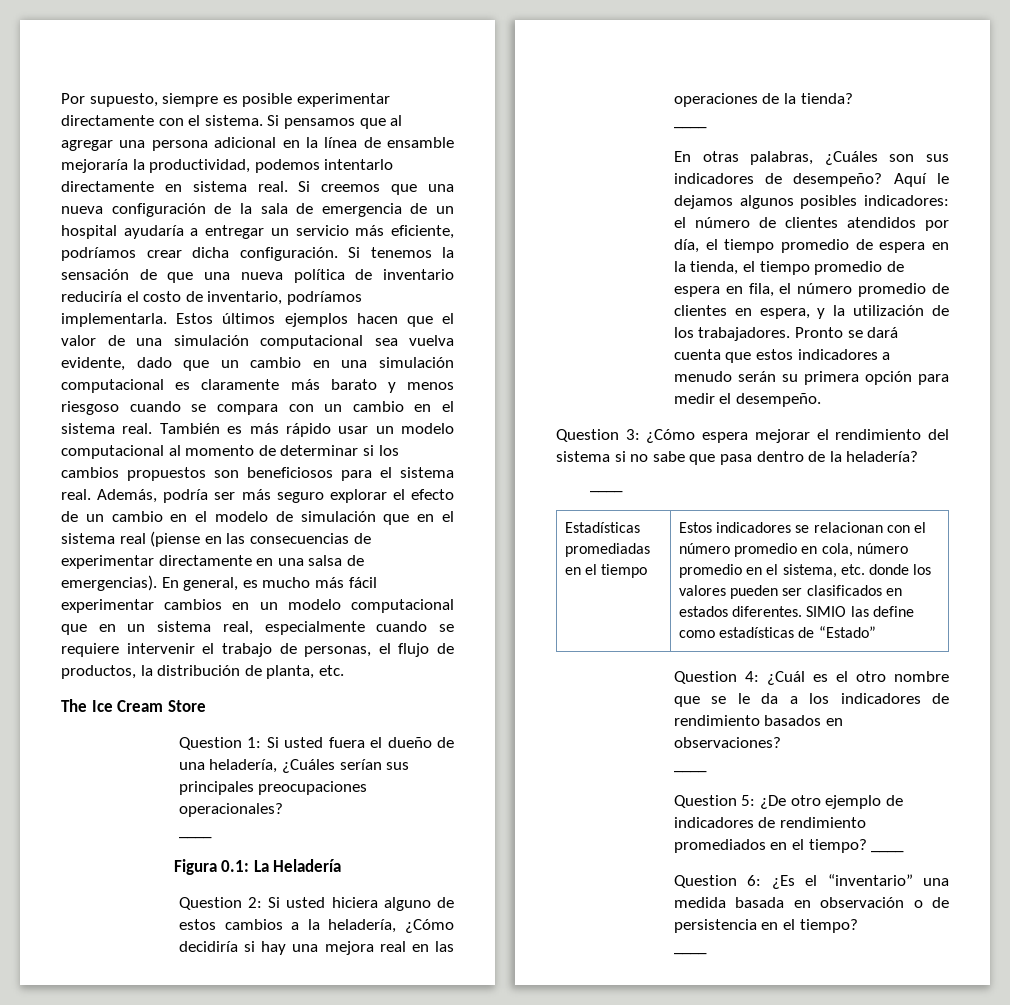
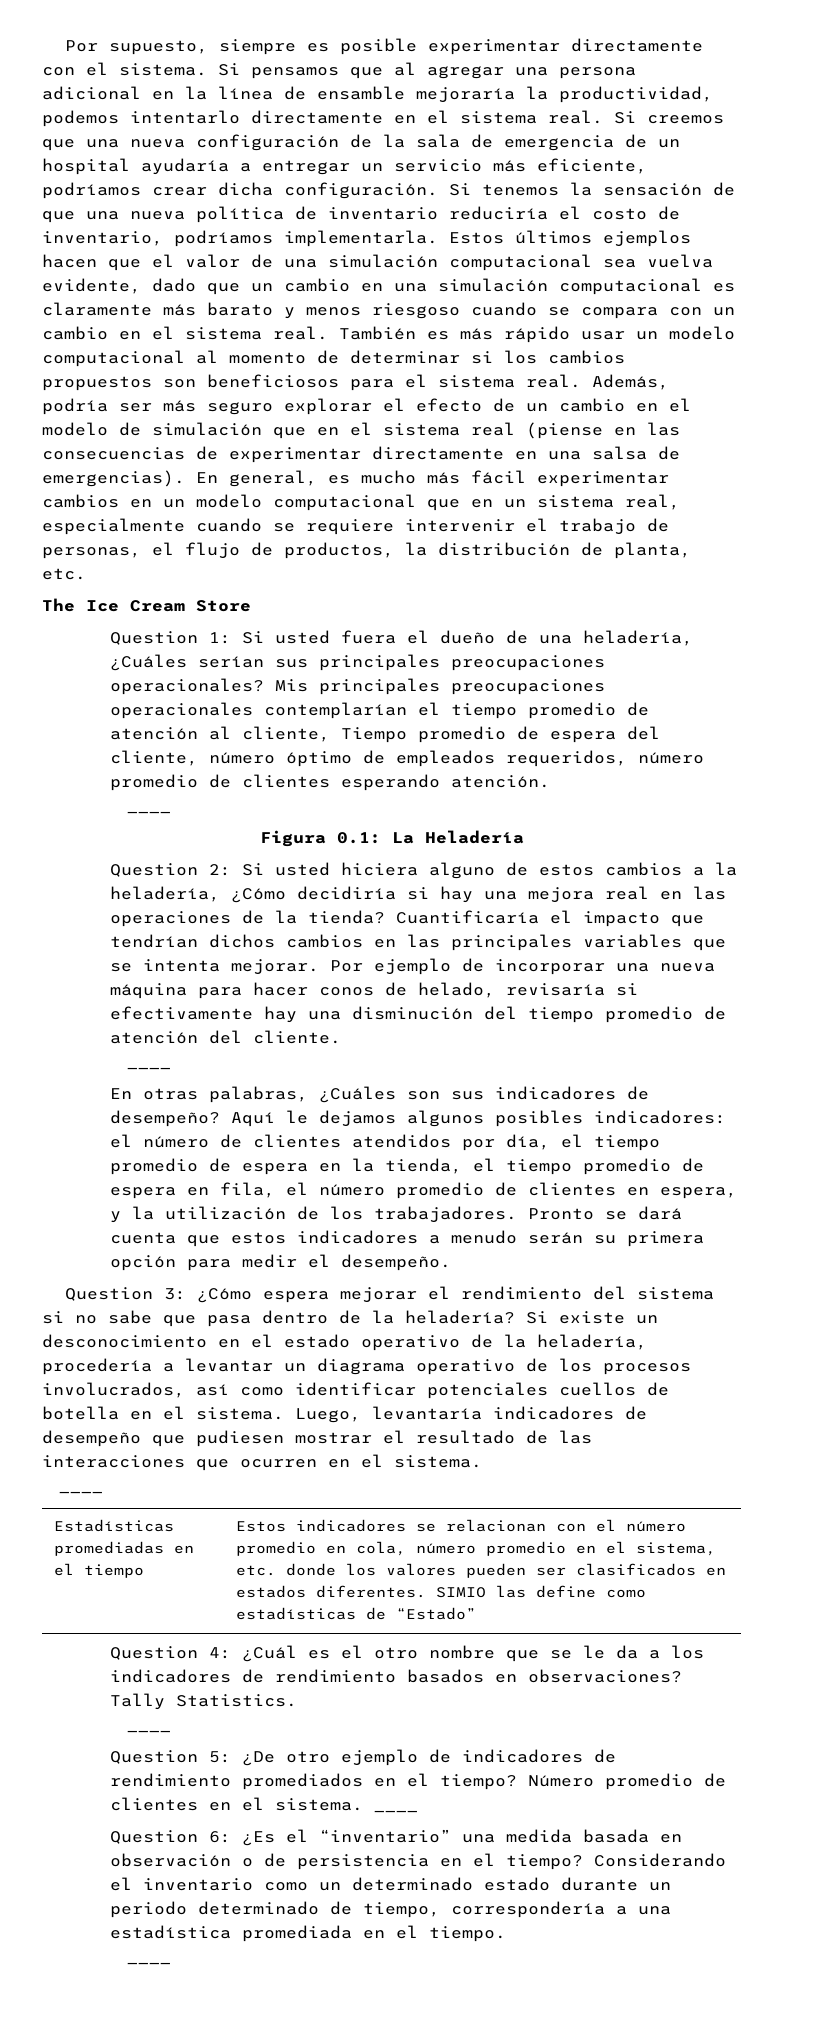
- Si pensamos que al agregar una persona adicional en la línea de ensamble mejoraría la productividad, podemos intentarlo directamente en sistema real.
+ Si pensamos que al agregar una persona adicional en la línea de ensamble mejoraría la productividad, podemos intentarlo directamente en el sistema real.
+ Mis principales preocupaciones operacionales contemplarían el tiempo promedio de atención al cliente, Tiempo promedio de espera del cliente, número óptimo de empleados requeridos, número promedio de clientes esperando atención.
+ Cuantificaría el impacto que tendrían dichos cambios en las principales variables que se intenta mejorar. Por ejemplo de incorporar una nueva máquina para hacer conos de helado, revisaría si efectivamente hay una disminución del tiempo promedio de atención del cliente.
+ Si existe un desconocimiento en el estado operativo de la heladería, procedería a levantar un diagrama operativo de los procesos involucrados, así como identificar potenciales cuellos de botella en el sistema. Luego, levantaría indicadores de desempeño que pudiesen mostrar el resultado de las interacciones que ocurren en el sistema.
+ Tally Statistics.
+ Número promedio de clientes en el sistema.
+ Considerando el inventario como un determinado estado durante un periodo determinado de tiempo, correspondería a una estadística promediada en el tiempo.

